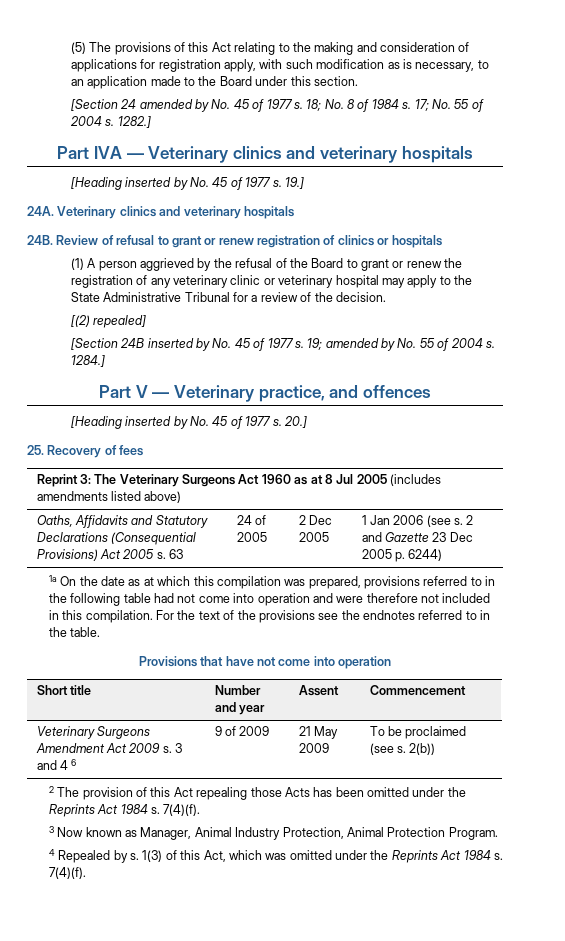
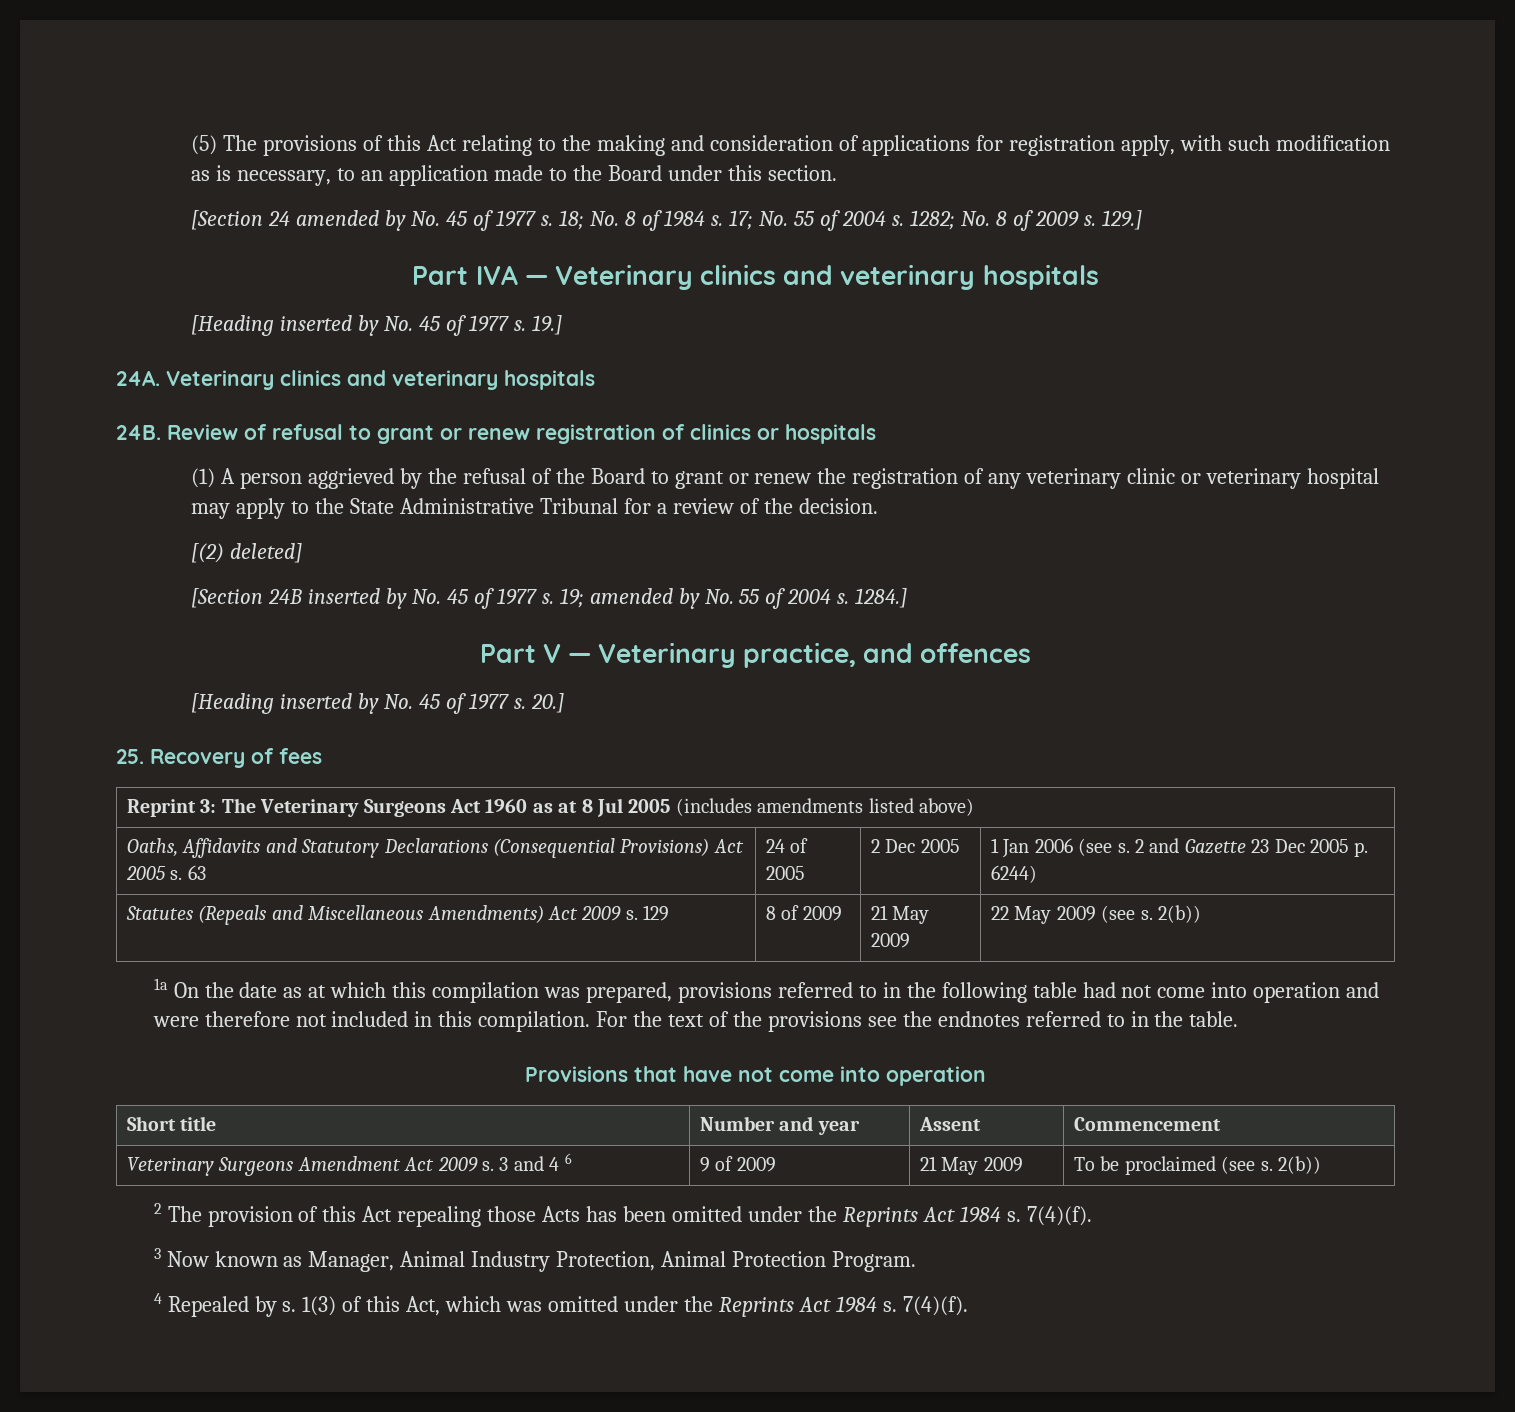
- 1282.]
+ 1282; No. 8 of 2009 s. 129.]
- [(2) repealed]
+ [(2) deleted]
+ Statutes (Repeals and Miscellaneous Amendments) Act 2009 s. 129 | 8 of 2009 | 21 May 2009 | 22 May 2009 (see s. 2(b))

